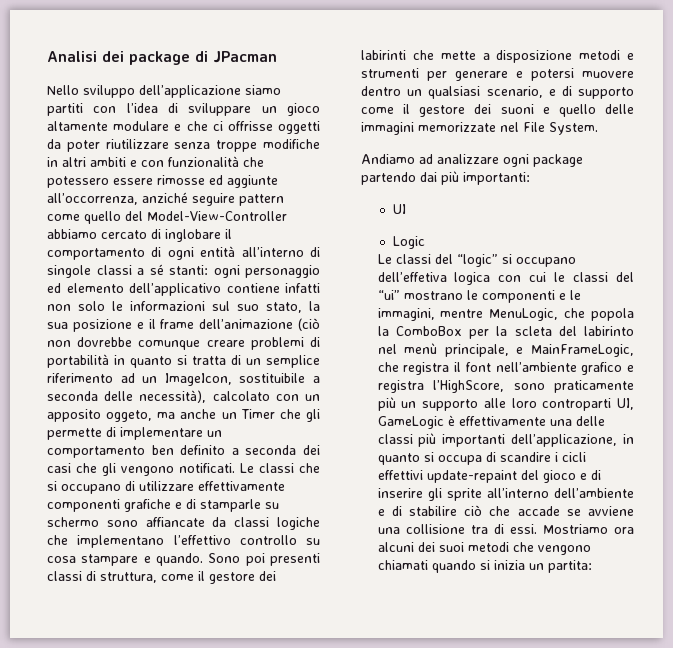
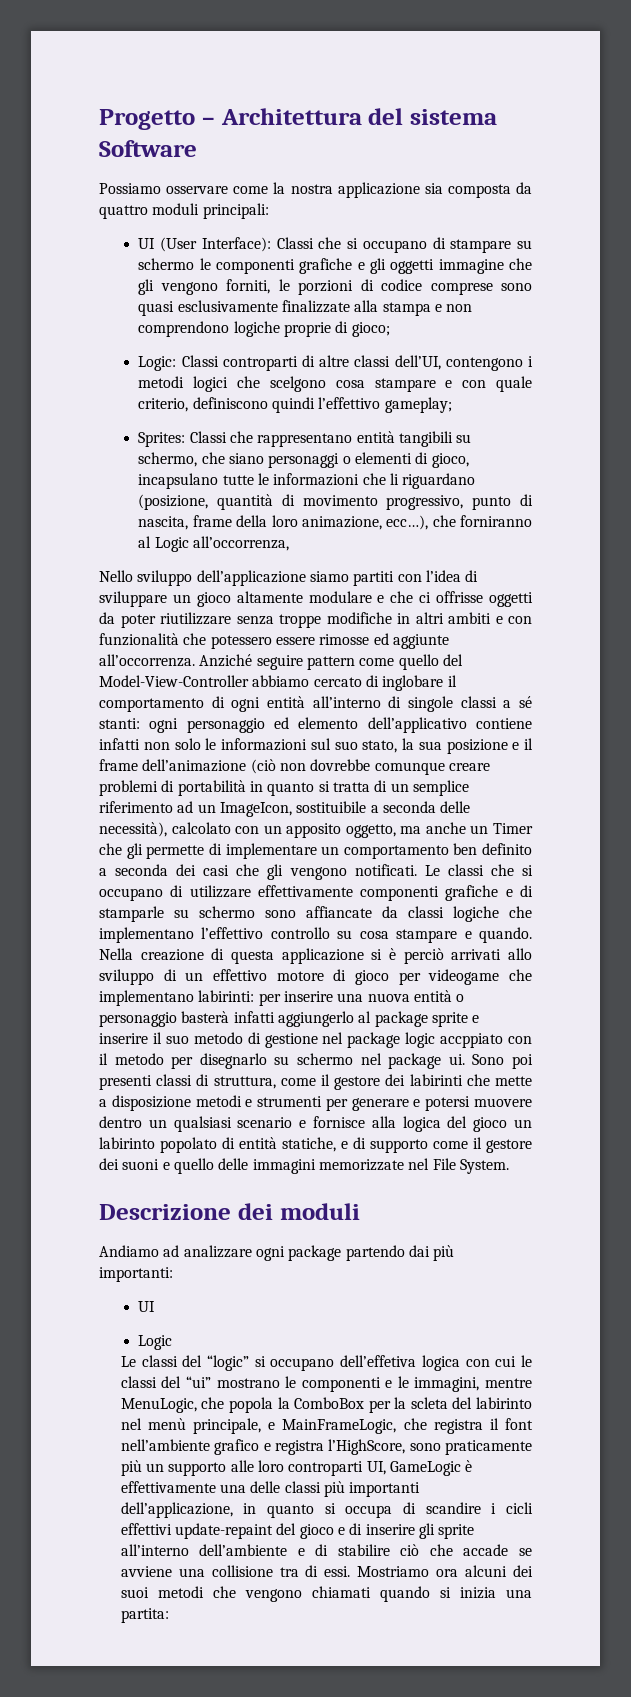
- Analisi dei package di JPacman
+ Progetto – Architettura del sistema Software
+ Possiamo osservare come la nostra applicazione sia composta da quattro moduli principali:
+ UI (User Interface): Classi che si occupano di stampare su schermo le componenti grafiche e gli oggetti immagine che gli vengono forniti, le porzioni di codice comprese sono quasi esclusivamente finalizzate alla stampa e non comprendono logiche proprie di gioco;
+ Logic: Classi controparti di altre classi dell’UI, contengono i metodi logici che scelgono cosa stampare e con quale criterio, definiscono quindi l’effettivo gameplay;
+ Sprites: Classi che rappresentano entità tangibili su schermo, che siano personaggi o elementi di gioco, incapsulano tutte le informazioni che li riguardano (posizione, quantità di movimento progressivo, punto di nascita, frame della loro animazione, ecc…), che forniranno al Logic all’occorrenza,
- Nello sviluppo dell’applicazione siamo partiti con l’idea di sviluppare un gioco altamente modulare e che ci offrisse oggetti da poter riutilizzare senza troppe modifiche in altri ambiti e con funzionalità che potessero essere rimosse ed aggiunte all’occorrenza, anziché seguire pattern come quello del Model-View-Controller abbiamo cercato di inglobare il comportamento di ogni entità all’interno di singole classi a sé stanti:
+ Nello sviluppo dell’applicazione siamo partiti con l’idea di sviluppare un gioco altamente modulare e che ci offrisse oggetti da poter riutilizzare senza troppe modifiche in altri ambiti e con funzionalità che potessero essere rimosse ed aggiunte all’occorrenza. Anziché seguire pattern come quello del Model-View-Controller abbiamo cercato di inglobare il comportamento di ogni entità all’interno di singole classi a sé stanti:
- ogni personaggio ed elemento dell’applicativo contiene infatti non solo le informazioni sul suo stato, la sua posizione e il frame dell’animazione (ciò non dovrebbe comunque creare problemi di portabilità in quanto si tratta di un semplice riferimento ad un ImageIcon, sostituibile a seconda delle necessità), calcolato con un apposito oggeto, ma anche un Timer che gli permette di implementare un comportamento ben definito a seconda dei casi che gli vengono notificati.
+ ogni personaggio ed elemento dell’applicativo contiene infatti non solo le informazioni sul suo stato, la sua posizione e il frame dell’animazione (ciò non dovrebbe comunque creare problemi di portabilità in quanto si tratta di un semplice riferimento ad un ImageIcon, sostituibile a seconda delle necessità), calcolato con un apposito oggetto, ma anche un Timer che gli permette di implementare un comportamento ben definito a seconda dei casi che gli vengono notificati.
+ Nella creazione di questa applicazione si è perciò arrivati allo sviluppo di un effettivo motore di gioco per videogame che implementano labirinti: per inserire una nuova entità o personaggio basterà infatti aggiungerlo al package sprite e inserire il suo metodo di gestione nel package logic accppiato con il metodo per disegnarlo su schermo nel package ui.
- Sono poi presenti classi di struttura, come il gestore dei labirinti che mette a disposizione metodi e strumenti per generare e potersi muovere dentro un qualsiasi scenario, e di supporto come il gestore dei suoni e quello delle immagini memorizzate nel File System.
+ Sono poi presenti classi di struttura, come il gestore dei labirinti che mette a disposizione metodi e strumenti per generare e potersi muovere dentro un qualsiasi scenario e fornisce alla logica del gioco un labirinto popolato di entità statiche, e di supporto come il gestore dei suoni e quello delle immagini memorizzate nel File System.
+ Descrizione dei moduli
- Mostriamo ora alcuni dei suoi metodi che vengono chiamati quando si inizia un partita:
+ Mostriamo ora alcuni dei suoi metodi che vengono chiamati quando si inizia una partita:

